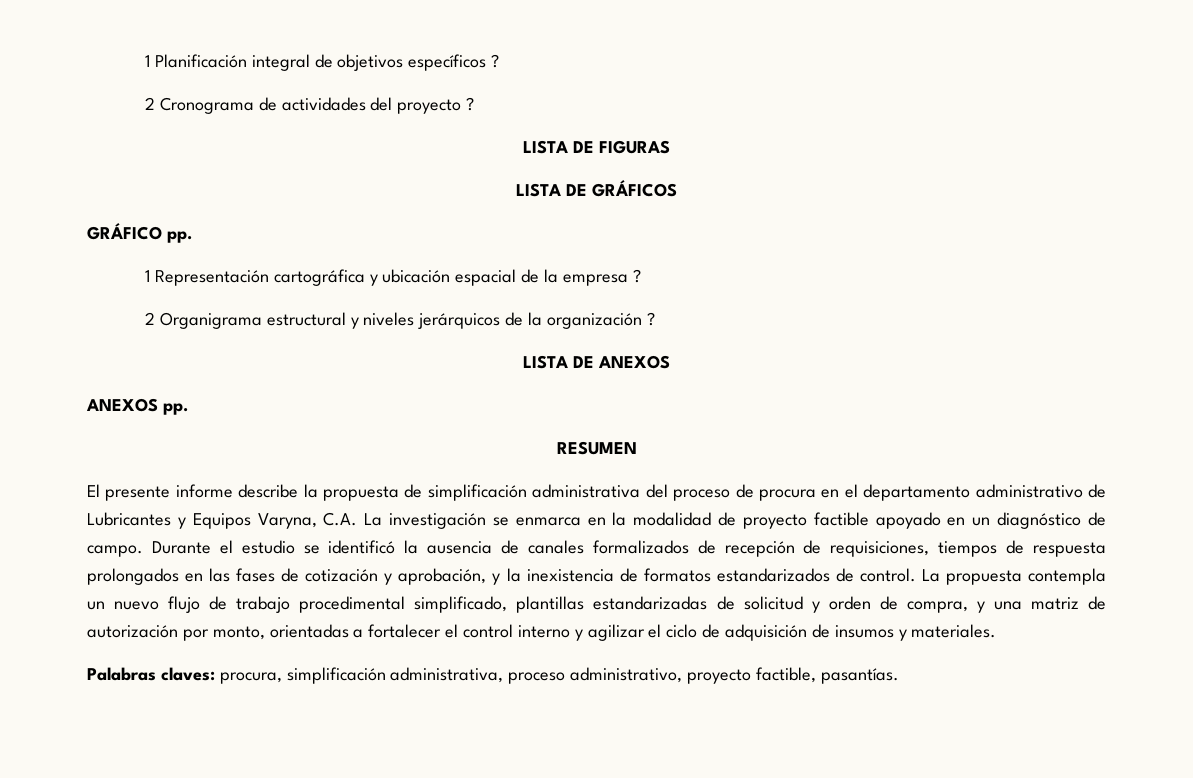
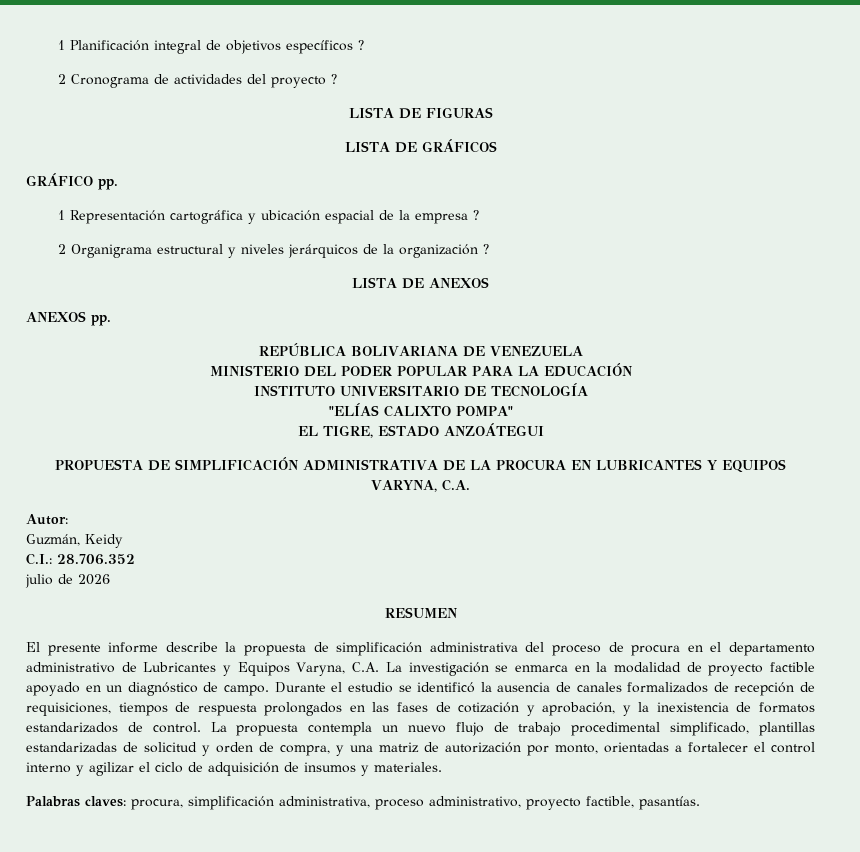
+ REPÚBLICA BOLIVARIANA DE VENEZUELA
+ MINISTERIO DEL PODER POPULAR PARA LA EDUCACIÓN
+ INSTITUTO UNIVERSITARIO DE TECNOLOGÍA
+ "ELÍAS CALIXTO POMPA"
+ EL TIGRE, ESTADO ANZOÁTEGUI
+ PROPUESTA DE SIMPLIFICACIÓN ADMINISTRATIVA DE LA PROCURA EN LUBRICANTES Y EQUIPOS VARYNA, C.A.
+ Autor:
+ Guzmán, Keidy
+ C.I.: 28.706.352
+ julio de 2026

